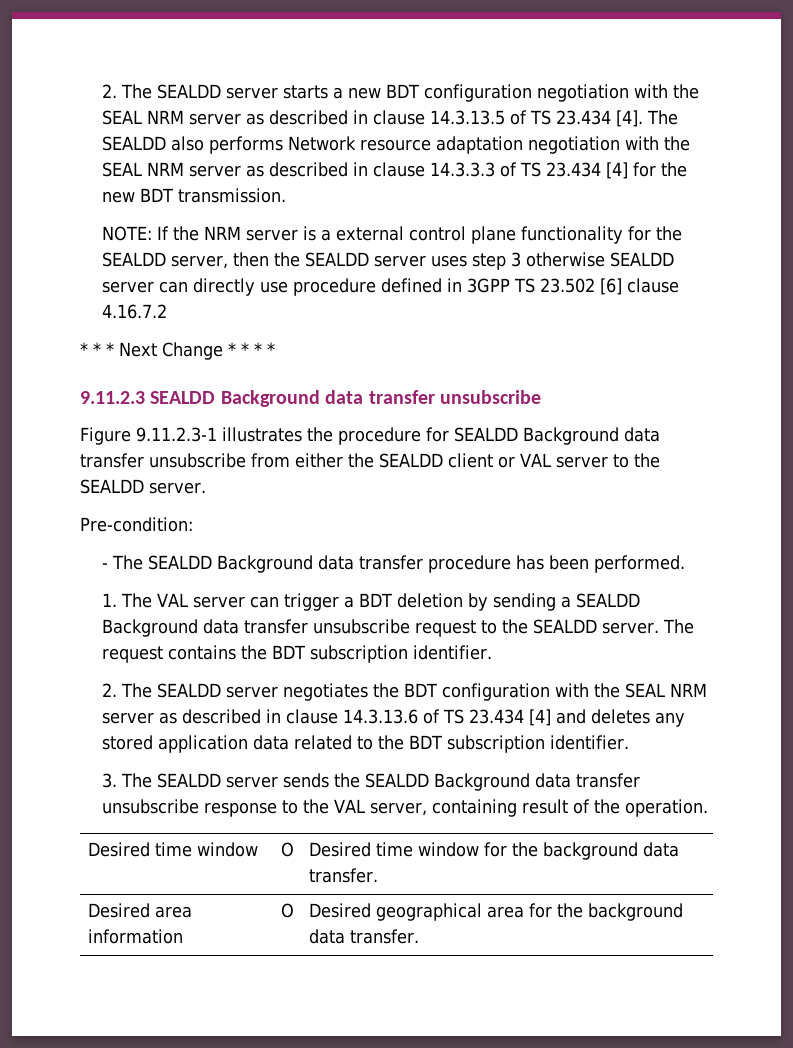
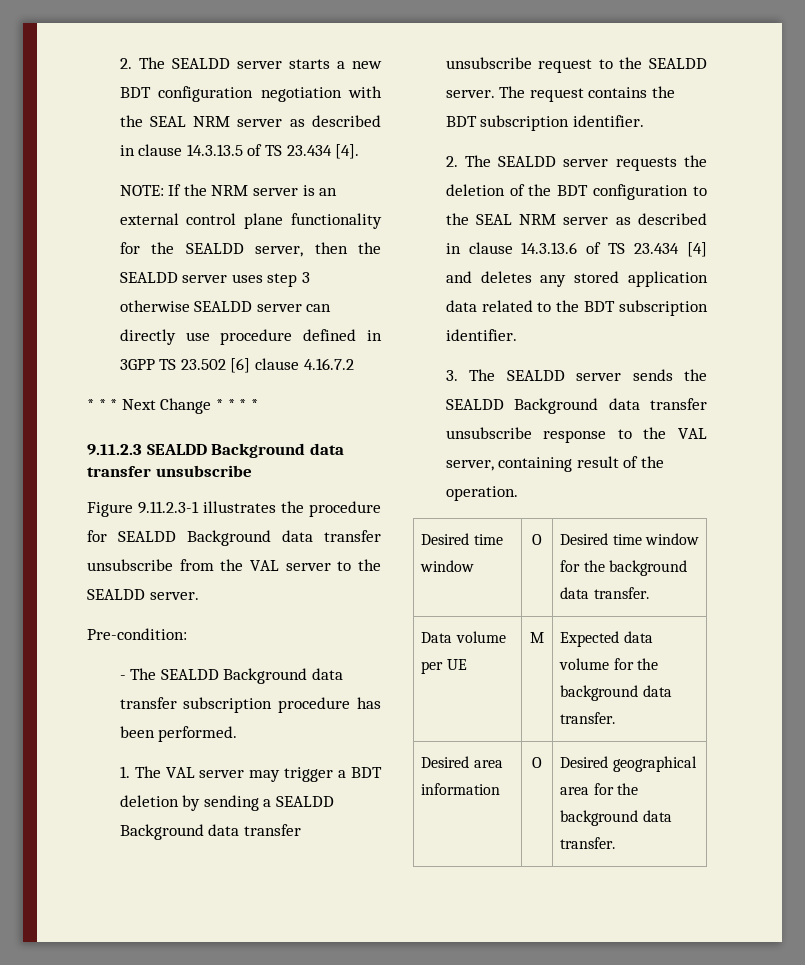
- The SEALDD also performs Network resource adaptation negotiation with the SEAL NRM server as described in clause 14.3.3.3 of TS 23.434 [4] for the new BDT transmission.
- NOTE: If the NRM server is a external control plane functionality for the SEALDD server, then the SEALDD server uses step 3 otherwise SEALDD server can directly use procedure defined in 3GPP TS 23.502 [6] clause 4.16.7.2
+ NOTE: If the NRM server is an external control plane functionality for the SEALDD server, then the SEALDD server uses step 3 otherwise SEALDD server can directly use procedure defined in 3GPP TS 23.502 [6] clause 4.16.7.2
- Figure 9.11.2.3-1 illustrates the procedure for SEALDD Background data transfer unsubscribe from either the SEALDD client or VAL server to the SEALDD server.
+ Figure 9.11.2.3-1 illustrates the procedure for SEALDD Background data transfer unsubscribe from the VAL server to the SEALDD server.
- - The SEALDD Background data transfer procedure has been performed.
+ - The SEALDD Background data transfer subscription procedure has been performed.
- 1. The VAL server can trigger a BDT deletion by sending a SEALDD Background data transfer unsubscribe request to the SEALDD server.
+ 1. The VAL server may trigger a BDT deletion by sending a SEALDD Background data transfer unsubscribe request to the SEALDD server.
- 2. The SEALDD server negotiates the BDT configuration with the SEAL NRM server as described in clause 14.3.13.6 of TS 23.434 [4] and deletes any stored application data related to the BDT subscription identifier.
+ 2. The SEALDD server requests the deletion of the BDT configuration to the SEAL NRM server as described in clause 14.3.13.6 of TS 23.434 [4] and deletes any stored application data related to the BDT subscription identifier.
+ Data volume per UE | M | Expected data volume for the background data transfer.

